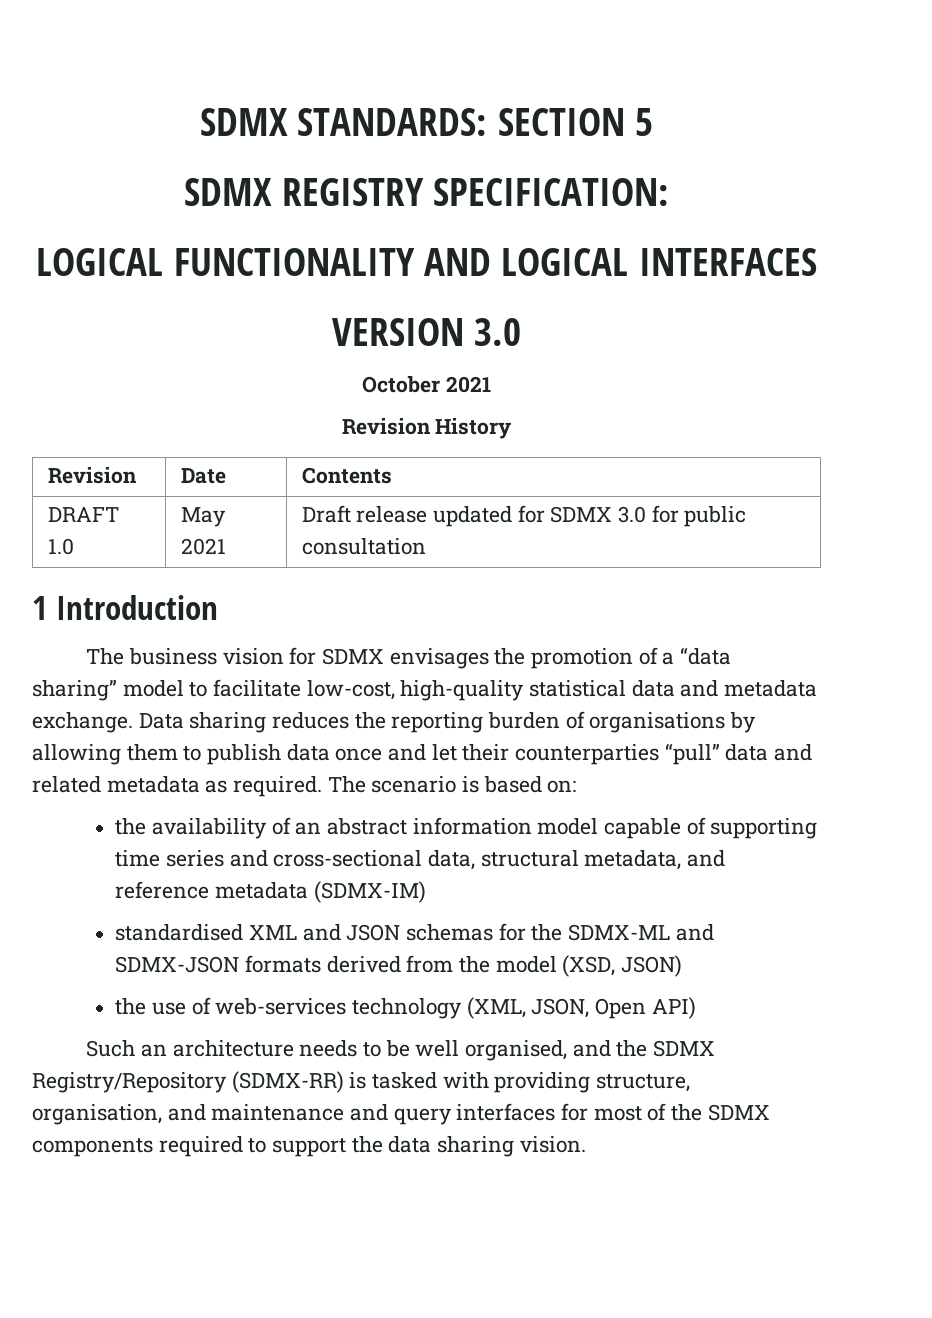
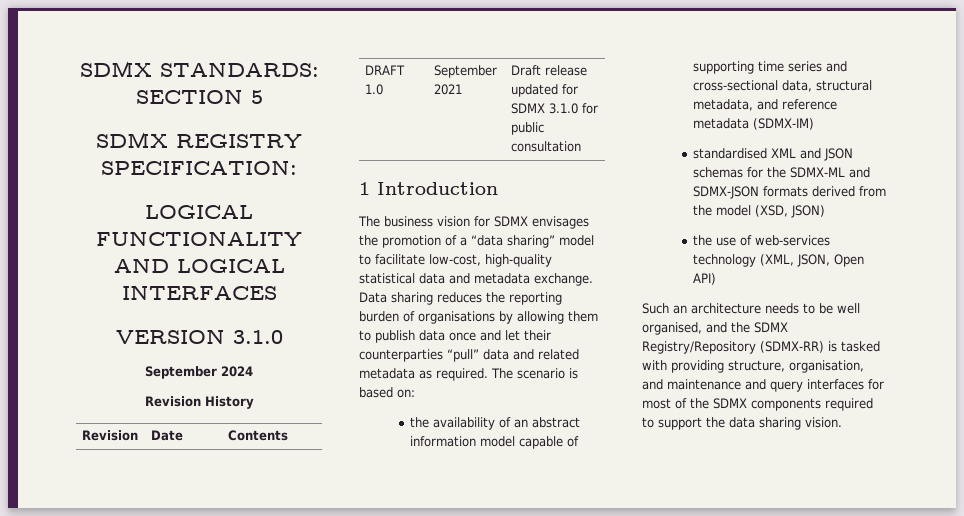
- VERSION 3.0
- October 2021
+ VERSION 3.1.0
+ September 2024
- DRAFT 1.0 | May 2021 | Draft release updated for SDMX 3.0 for public consultation
+ DRAFT 1.0 | September 2021 | Draft release updated for SDMX 3.1.0 for public consultation

